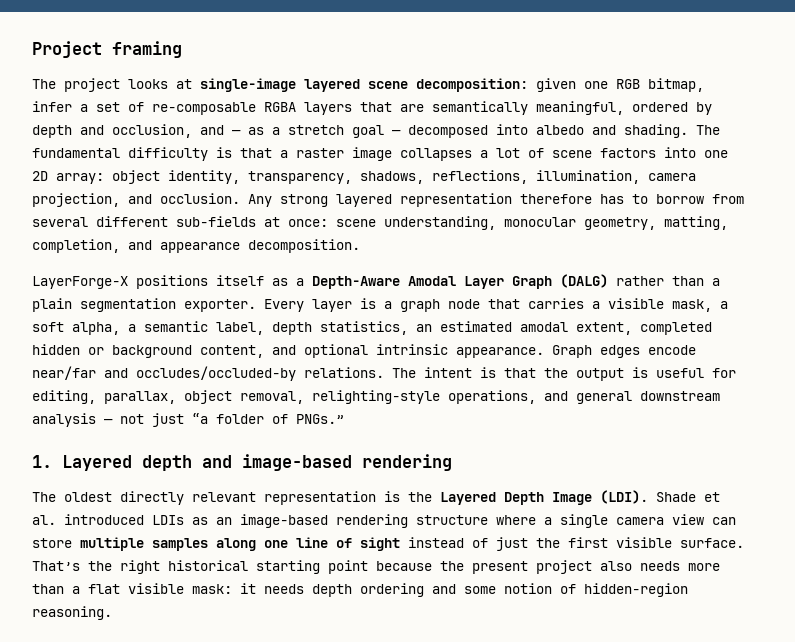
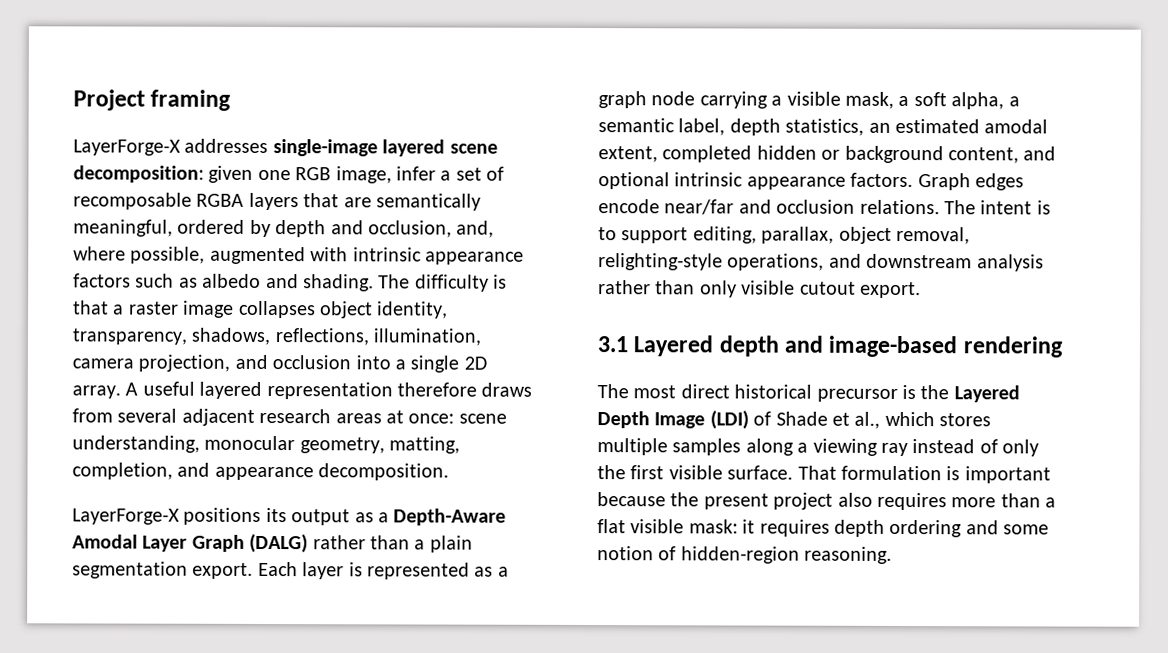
- The project looks at single-image layered scene decomposition: given one RGB bitmap, infer a set of re-composable RGBA layers that are semantically meaningful, ordered by depth and occlusion, and — as a stretch goal — decomposed into albedo and shading.
+ LayerForge-X addresses single-image layered scene decomposition: given one RGB image, infer a set of recomposable RGBA layers that are semantically meaningful, ordered by depth and occlusion, and, where possible, augmented with intrinsic appearance factors such as albedo and shading.
- The fundamental difficulty is that a raster image collapses a lot of scene factors into one 2D array: object identity, transparency, shadows, reflections, illumination, camera projection, and occlusion. Any strong layered representation therefore has to borrow from several different sub-fields at once: scene understanding, monocular geometry, matting, completion, and appearance decomposition.
+ The difficulty is that a raster image collapses object identity, transparency, shadows, reflections, illumination, camera projection, and occlusion into a single 2D array. A useful layered representation therefore draws from several adjacent research areas at once: scene understanding, monocular geometry, matting, completion, and appearance decomposition.
- LayerForge-X positions itself as a Depth-Aware Amodal Layer Graph (DALG) rather than a plain segmentation exporter. Every layer is a graph node that carries a visible mask, a soft alpha, a semantic label, depth statistics, an estimated amodal extent, completed hidden or background content, and optional intrinsic appearance.
+ LayerForge-X positions its output as a Depth-Aware Amodal Layer Graph (DALG) rather than a plain segmentation export. Each layer is represented as a graph node carrying a visible mask, a soft alpha, a semantic label, depth statistics, an estimated amodal extent, completed hidden or background content, and optional intrinsic appearance factors.
- Graph edges encode near/far and occludes/occluded-by relations.
+ Graph edges encode near/far and occlusion relations.
- The intent is that the output is useful for editing, parallax, object removal, relighting-style operations, and general downstream analysis — not just “a folder of PNGs.”
- 1. Layered depth and image-based rendering
+ The intent is to support editing, parallax, object removal, relighting-style operations, and downstream analysis rather than only visible cutout export.
+ 3.1 Layered depth and image-based rendering
- The oldest directly relevant representation is the Layered Depth Image (LDI). Shade et al. introduced LDIs as an image-based rendering structure where a single camera view can store multiple samples along one line of sight instead of just the first visible surface.
+ The most direct historical precursor is the Layered Depth Image (LDI) of Shade et al., which stores multiple samples along a viewing ray instead of only the first visible surface.
- That’s the right historical starting point because the present project also needs more than a flat visible mask: it needs depth ordering and some notion of hidden-region reasoning.
+ That formulation is important because the present project also requires more than a flat visible mask: it requires depth ordering and some notion of hidden-region reasoning.

